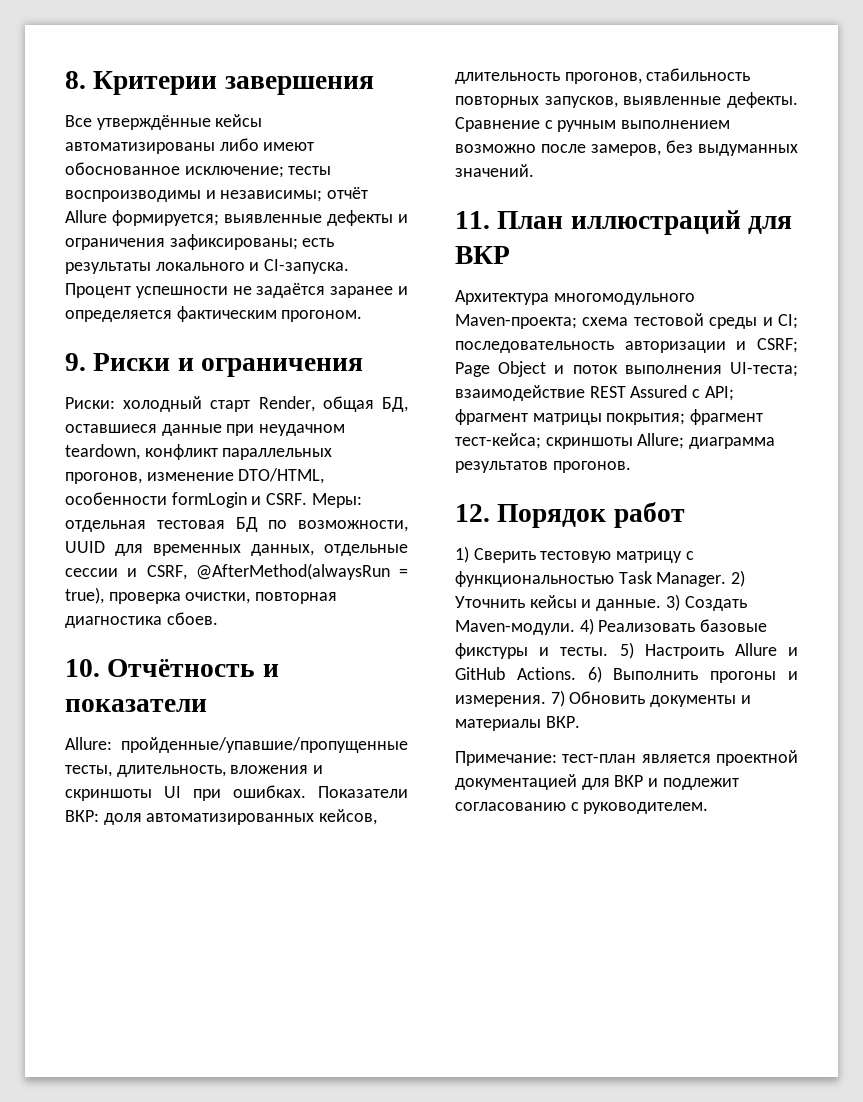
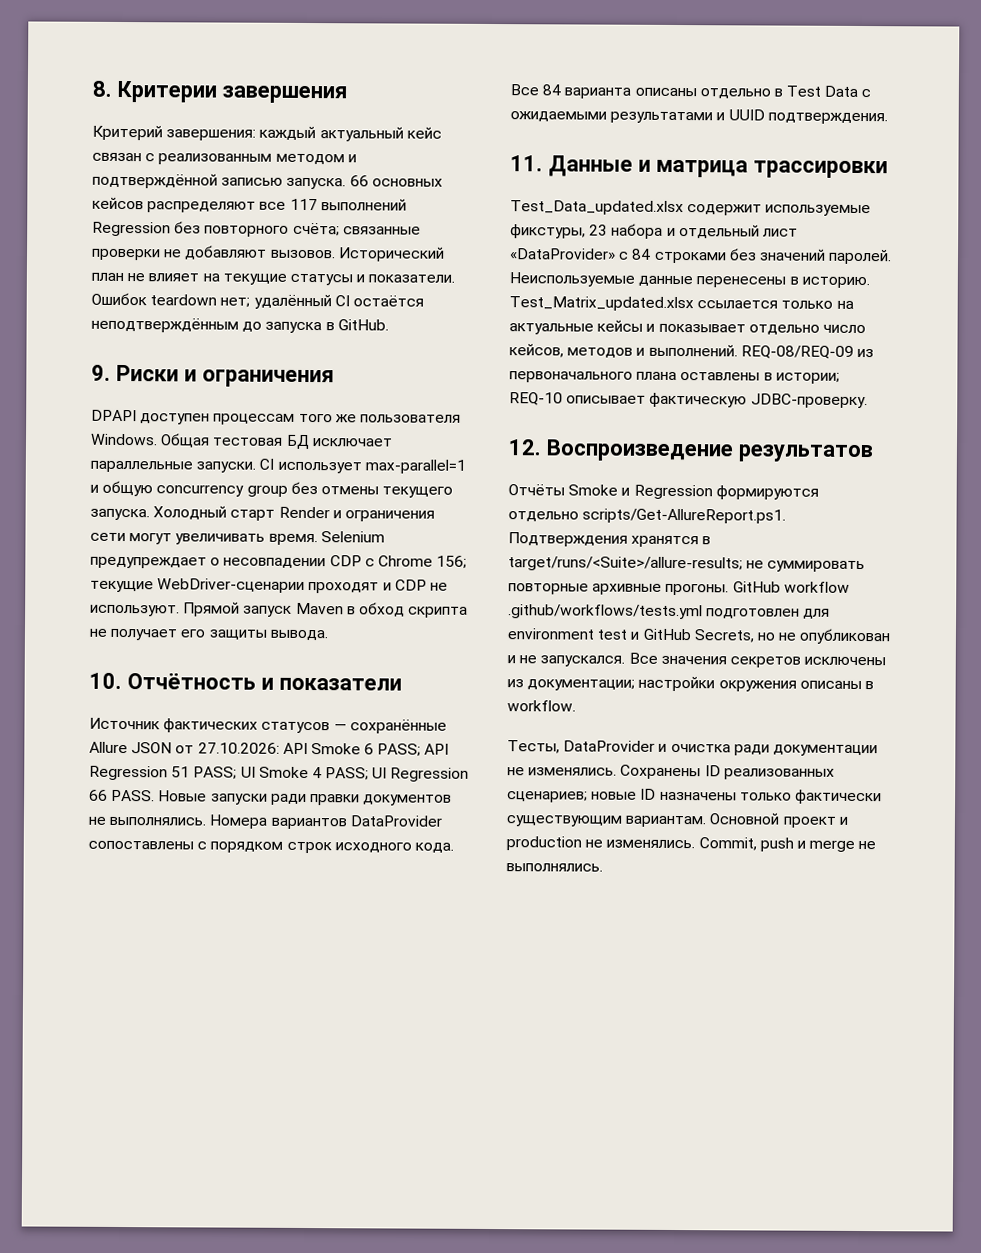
- Все утверждённые кейсы автоматизированы либо имеют обоснованное исключение; тесты воспроизводимы и независимы; отчёт Allure формируется; выявленные дефекты и ограничения зафиксированы; есть результаты локального и CI-запуска. Процент успешности не задаётся заранее и определяется фактическим прогоном.
+ Критерий завершения: каждый актуальный кейс связан с реализованным методом и подтверждённой записью запуска. 66 основных кейсов распределяют все 117 выполнений Regression без повторного счёта; связанные проверки не добавляют вызовов. Исторический план не влияет на текущие статусы и показатели. Ошибок teardown нет; удалённый CI остаётся неподтверждённым до запуска в GitHub.
  9. Риски и ограничения
- Риски: холодный старт Render, общая БД, оставшиеся данные при неудачном teardown, конфликт параллельных прогонов, изменение DTO/HTML, особенности formLogin и CSRF. Меры: отдельная тестовая БД по возможности, UUID для временных данных, отдельные сессии и CSRF, @AfterMethod(alwaysRun = true), проверка очистки, повторная диагностика сбоев.
+ DPAPI доступен процессам того же пользователя Windows. Общая тестовая БД исключает параллельные запуски. CI использует max-parallel=1 и общую concurrency group без отмены текущего запуска. Холодный старт Render и ограничения сети могут увеличивать время. Selenium предупреждает о несовпадении CDP с Chrome 156; текущие WebDriver-сценарии проходят и CDP не используют. Прямой запуск Maven в обход скрипта не получает его защиты вывода.
  10. Отчётность и показатели
- Allure: пройденные/упавшие/пропущенные тесты, длительность, вложения и скриншоты UI при ошибках. Показатели ВКР: доля автоматизированных кейсов, длительность прогонов, стабильность повторных запусков, выявленные дефекты. Сравнение с ручным выполнением возможно после замеров, без выдуманных значений.
- 11. План иллюстраций для ВКР
- Архитектура многомодульного Maven-проекта; схема тестовой среды и CI; последовательность авторизации и CSRF; Page Object и поток выполнения UI-теста; взаимодействие REST Assured с API; фрагмент матрицы покрытия; фрагмент тест-кейса; скриншоты Allure; диаграмма результатов прогонов.
- 12. Порядок работ
- 1) Сверить тестовую матрицу с функциональностью Task Manager. 2) Уточнить кейсы и данные. 3) Создать Maven-модули. 4) Реализовать базовые фикстуры и тесты. 5) Настроить Allure и GitHub Actions. 6) Выполнить прогоны и измерения. 7) Обновить документы и материалы ВКР.
- Примечание: тест-план является проектной документацией для ВКР и подлежит согласованию с руководителем.
+ Источник фактических статусов — сохранённые Allure JSON от 27.10.2026: API Smoke 6 PASS; API Regression 51 PASS; UI Smoke 4 PASS; UI Regression 66 PASS. Новые запуски ради правки документов не выполнялись. Номера вариантов DataProvider сопоставлены с порядком строк исходного кода. Все 84 варианта описаны отдельно в Test Data с ожидаемыми результатами и UUID подтверждения.
+ 11. Данные и матрица трассировки
+ Test_Data_updated.xlsx содержит используемые фикстуры, 23 набора и отдельный лист «DataProvider» с 84 строками без значений паролей. Неиспользуемые данные перенесены в историю. Test_Matrix_updated.xlsx ссылается только на актуальные кейсы и показывает отдельно число кейсов, методов и выполнений. REQ-08/REQ-09 из первоначального плана оставлены в истории; REQ-10 описывает фактическую JDBC-проверку.
+ 12. Воспроизведение результатов
+ Отчёты Smoke и Regression формируются отдельно scripts/Get-AllureReport.ps1. Подтверждения хранятся в target/runs/<Suite>/allure-results; не суммировать повторные архивные прогоны. GitHub workflow .github/workflows/tests.yml подготовлен для environment test и GitHub Secrets, но не опубликован и не запускался. Все значения секретов исключены из документации; настройки окружения описаны в workflow.
+ Тесты, DataProvider и очистка ради документации не изменялись. Сохранены ID реализованных сценариев; новые ID назначены только фактически существующим вариантам. Основной проект и production не изменялись. Commit, push и merge не выполнялись.

